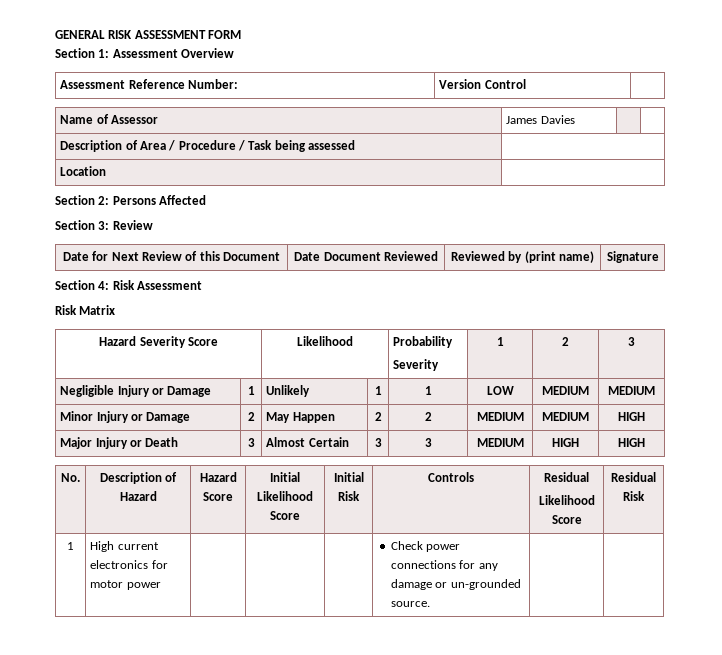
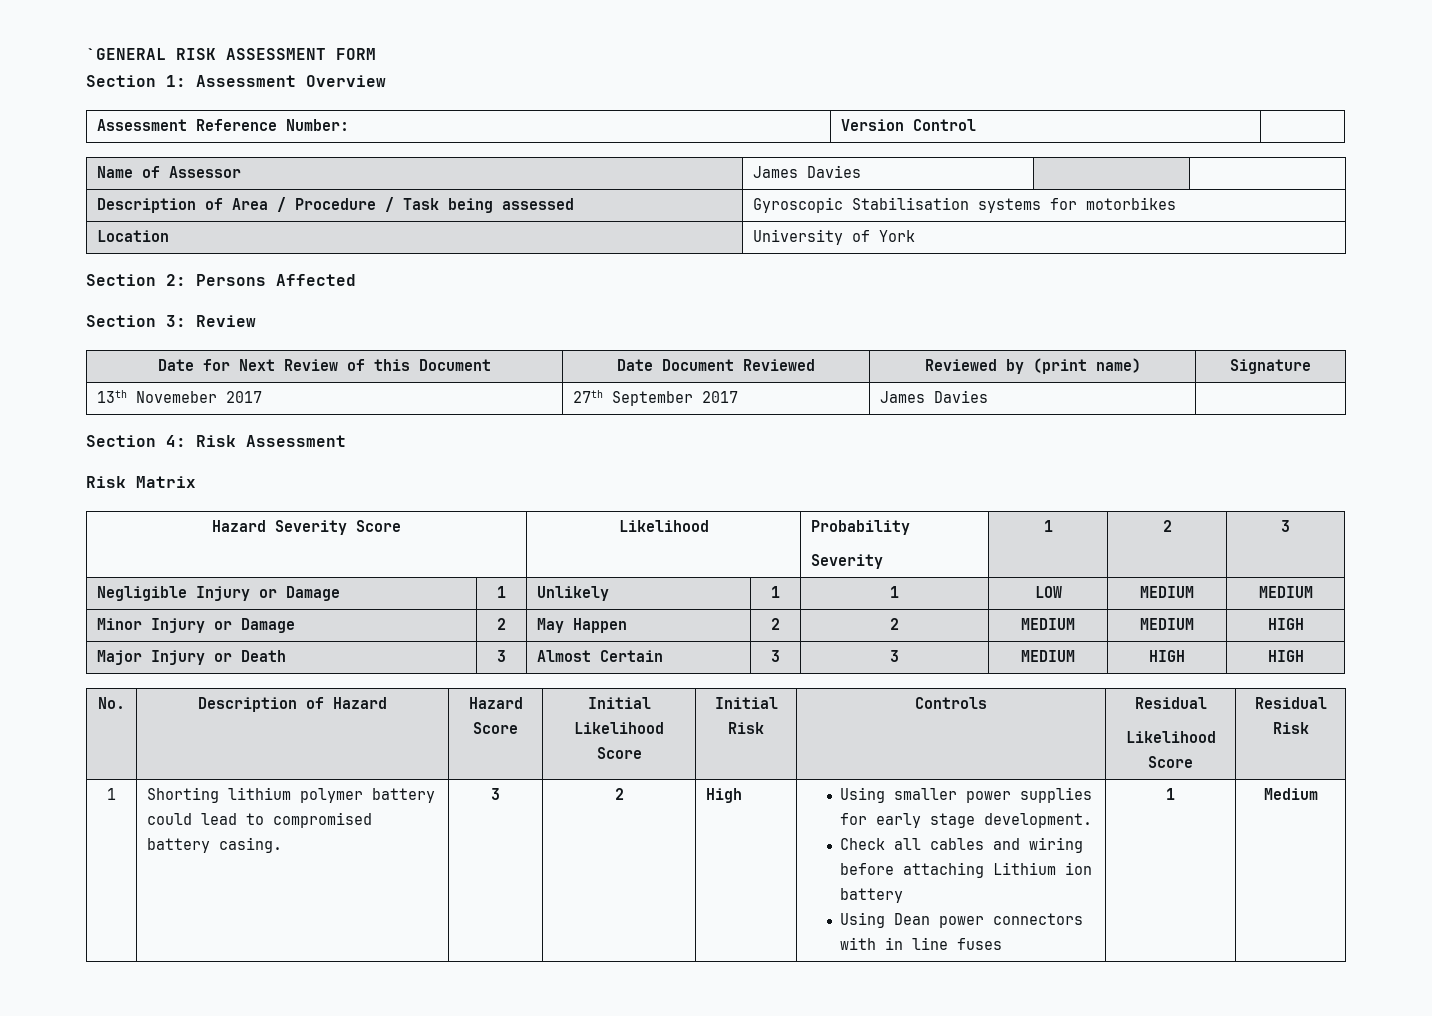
- GENERAL RISK ASSESSMENT FORM
+ `GENERAL RISK ASSESSMENT FORM
- Description of Area / Procedure / Task being assessed |
- Location |
+ Description of Area / Procedure / Task being assessed | Gyroscopic Stabilisation systems for motorbikes
+ Location | University of York
+ 13th Novemeber 2017 | 27th September 2017 | James Davies |
- High current electronics for motor power | | | | Check power connections for any damage or un-grounded source.
+ Shorting lithium polymer battery could lead to compromised battery casing. | 3 | 2 | High | Using smaller power supplies for early stage development.
+ Check all cables and wiring before attaching Lithium ion battery
+ Using Dean power connectors with in line fuses | 1 | Medium

